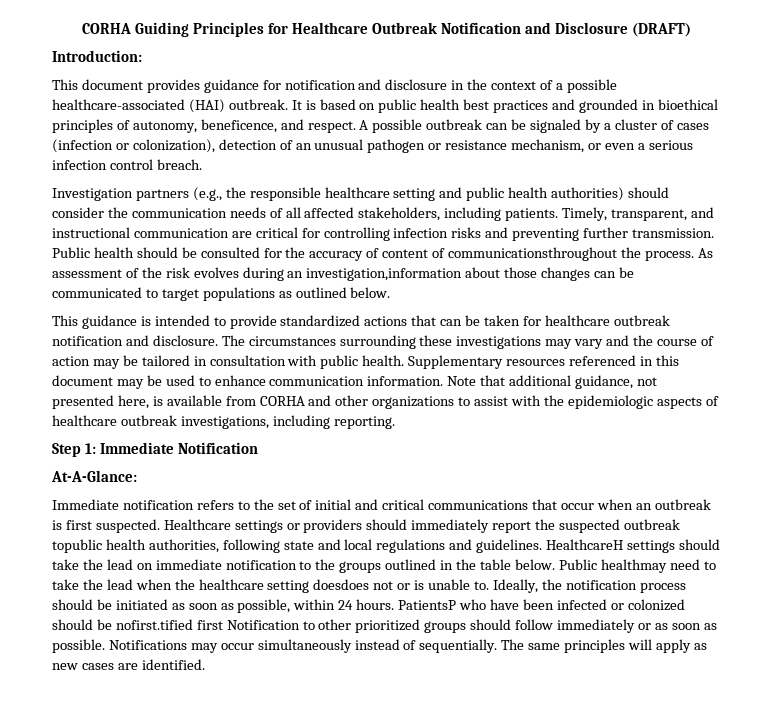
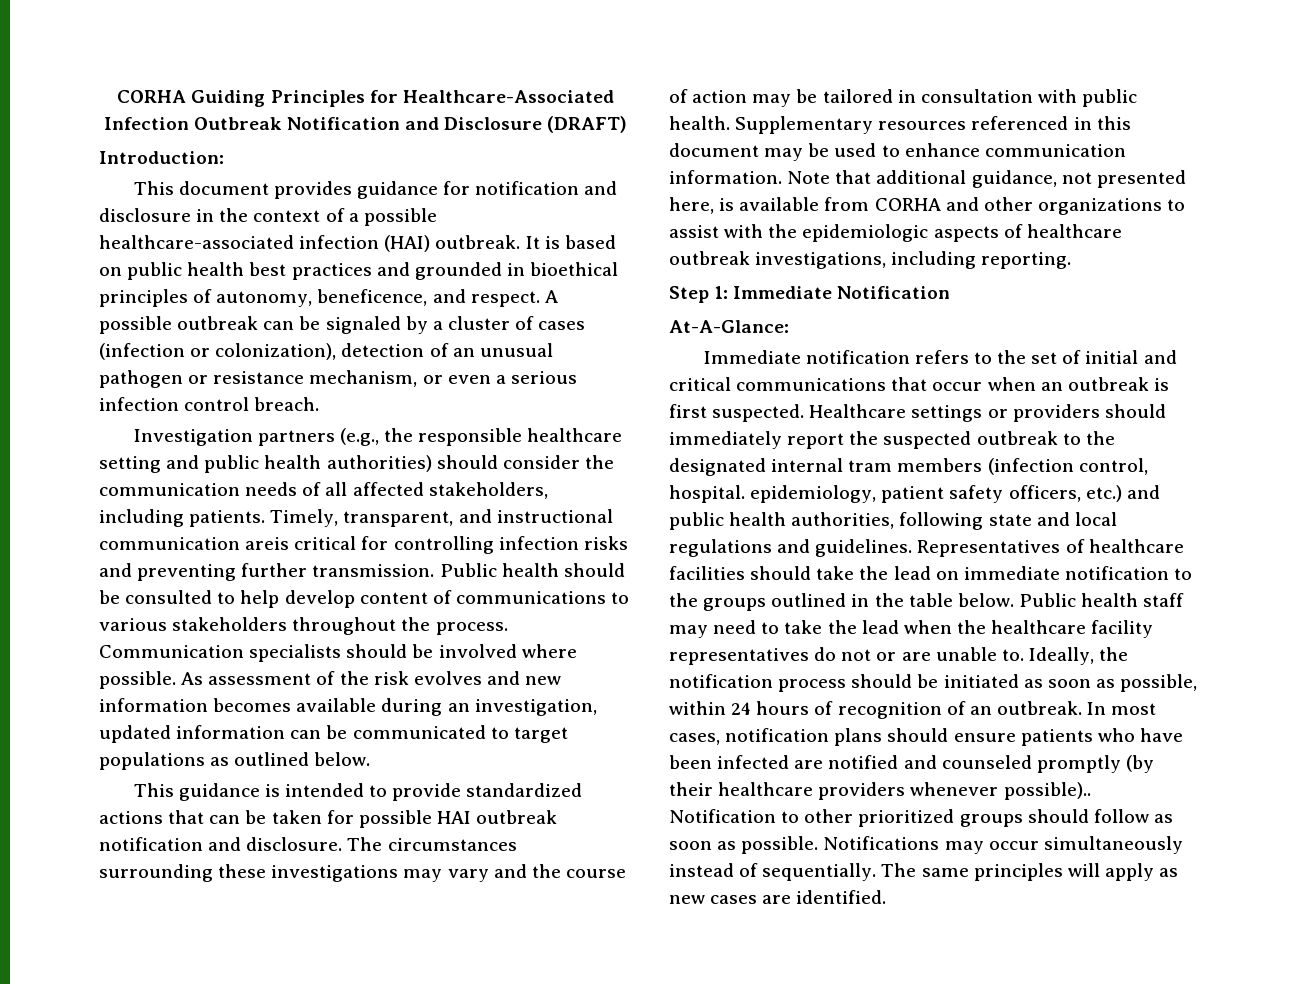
- CORHA Guiding Principles for Healthcare Outbreak Notification and Disclosure (DRAFT)
+ CORHA Guiding Principles for Healthcare-Associated Infection Outbreak Notification and Disclosure (DRAFT)
- This document provides guidance for notification and disclosure in the context of a possible healthcare-associated (HAI) outbreak.
+ This document provides guidance for notification and disclosure in the context of a possible healthcare-associated infection (HAI) outbreak.
- Timely, transparent, and instructional communication are critical for controlling infection risks and preventing further transmission.
+ Timely, transparent, and instructional communication areis critical for controlling infection risks and preventing further transmission.
- Public health should be consulted for the accuracy of content of communicationsthroughout the process.
+ Public health should be consulted to help develop content of communications to various stakeholders throughout the process. Communication specialists should be involved where possible.
- As assessment of the risk evolves during an investigation,information about those changes can be communicated to target populations as outlined below.
+ As assessment of the risk evolves and new information becomes available during an investigation, updated information can be communicated to target populations as outlined below.
- This guidance is intended to provide standardized actions that can be taken for healthcare outbreak notification and disclosure.
+ This guidance is intended to provide standardized actions that can be taken for possible HAI outbreak notification and disclosure.
- Healthcare settings or providers should immediately report the suspected outbreak topublic health authorities, following state and local regulations and guidelines.
+ Healthcare settings or providers should immediately report the suspected outbreak to the designated internal tram members (infection control, hospital. epidemiology, patient safety officers, etc.) and public health authorities, following state and local regulations and guidelines.
- HealthcareH settings should take the lead on immediate notification to the groups outlined in the table below.
+ Representatives of healthcare facilities should take the lead on immediate notification to the groups outlined in the table below.
- Public healthmay need to take the lead when the healthcare setting doesdoes not or is unable to.
+ Public health staff may need to take the lead when the healthcare facility representatives do not or are unable to.
- Ideally, the notification process should be initiated as soon as possible, within 24 hours. PatientsP who have been infected or colonized should be nofirst.tified first Notification to other prioritized groups should follow immediately or as soon as possible.
+ Ideally, the notification process should be initiated as soon as possible, within 24 hours of recognition of an outbreak. In most cases, notification plans should ensure patients who have been infected are notified and counseled promptly (by their healthcare providers whenever possible).. Notification to other prioritized groups should follow as soon as possible.

